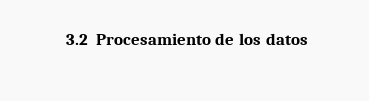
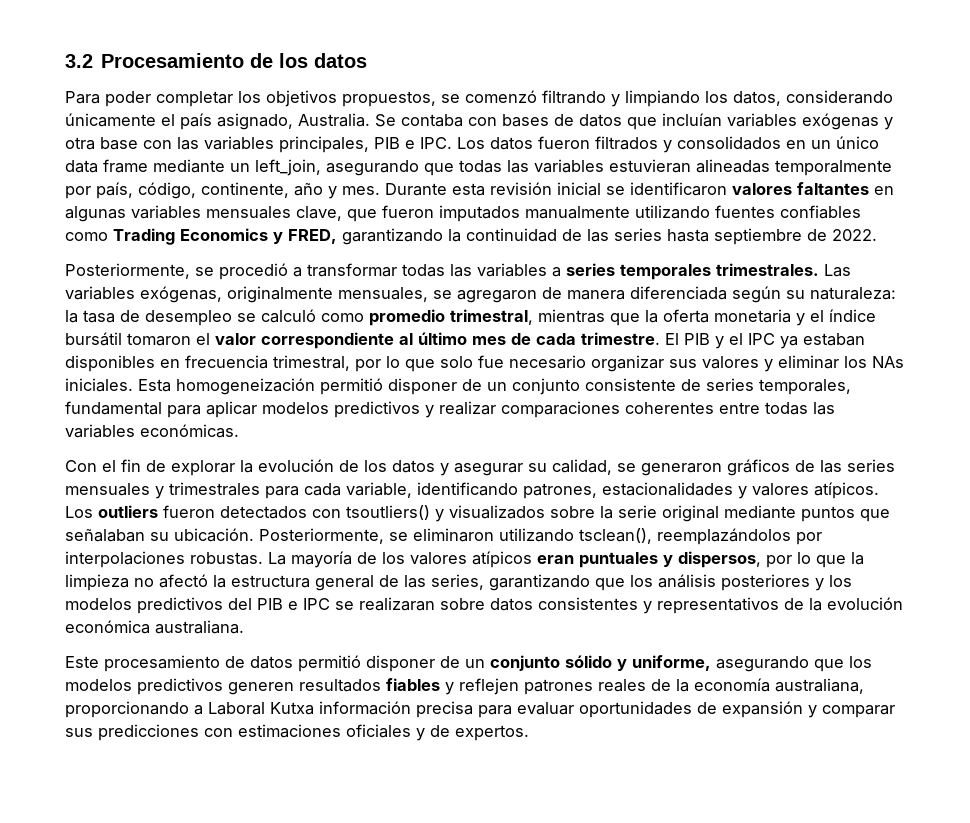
+ Para poder completar los objetivos propuestos, se comenzó filtrando y limpiando los datos, considerando únicamente el país asignado, Australia. Se contaba con bases de datos que incluían variables exógenas y otra base con las variables principales, PIB e IPC. Los datos fueron filtrados y consolidados en un único data frame mediante un left_join, asegurando que todas las variables estuvieran alineadas temporalmente por país, código, continente, año y mes. Durante esta revisión inicial se identificaron valores faltantes en algunas variables mensuales clave, que fueron imputados manualmente utilizando fuentes confiables como Trading Economics y FRED, garantizando la continuidad de las series hasta septiembre de 2022.
+ Posteriormente, se procedió a transformar todas las variables a series temporales trimestrales. Las variables exógenas, originalmente mensuales, se agregaron de manera diferenciada según su naturaleza: la tasa de desempleo se calculó como promedio trimestral, mientras que la oferta monetaria y el índice bursátil tomaron el valor correspondiente al último mes de cada trimestre. El PIB y el IPC ya estaban disponibles en frecuencia trimestral, por lo que solo fue necesario organizar sus valores y eliminar los NAs iniciales. Esta homogeneización permitió disponer de un conjunto consistente de series temporales, fundamental para aplicar modelos predictivos y realizar comparaciones coherentes entre todas las variables económicas.
+ Con el fin de explorar la evolución de los datos y asegurar su calidad, se generaron gráficos de las series mensuales y trimestrales para cada variable, identificando patrones, estacionalidades y valores atípicos. Los outliers fueron detectados con tsoutliers() y visualizados sobre la serie original mediante puntos que señalaban su ubicación. Posteriormente, se eliminaron utilizando tsclean(), reemplazándolos por interpolaciones robustas. La mayoría de los valores atípicos eran puntuales y dispersos, por lo que la limpieza no afectó la estructura general de las series, garantizando que los análisis posteriores y los modelos predictivos del PIB e IPC se realizaran sobre datos consistentes y representativos de la evolución económica australiana.
+ Este procesamiento de datos permitió disponer de un conjunto sólido y uniforme, asegurando que los modelos predictivos generen resultados fiables y reflejen patrones reales de la economía australiana, proporcionando a Laboral Kutxa información precisa para evaluar oportunidades de expansión y comparar sus predicciones con estimaciones oficiales y de expertos.

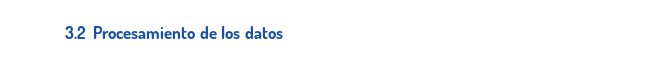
- Para poder completar los objetivos propuestos, se comenzó filtrando y limpiando los datos, considerando únicamente el país asignado, Australia. Se contaba con bases de datos que incluían variables exógenas y otra base con las variables principales, PIB e IPC. Los datos fueron filtrados y consolidados en un único data frame mediante un left_join, asegurando que todas las variables estuvieran alineadas temporalmente por país, código, continente, año y mes. Durante esta revisión inicial se identificaron valores faltantes en algunas variables mensuales clave, que fueron imputados manualmente utilizando fuentes confiables como Trading Economics y FRED, garantizando la continuidad de las series hasta septiembre de 2022.
- Posteriormente, se procedió a transformar todas las variables a series temporales trimestrales. Las variables exógenas, originalmente mensuales, se agregaron de manera diferenciada según su naturaleza: la tasa de desempleo se calculó como promedio trimestral, mientras que la oferta monetaria y el índice bursátil tomaron el valor correspondiente al último mes de cada trimestre. El PIB y el IPC ya estaban disponibles en frecuencia trimestral, por lo que solo fue necesario organizar sus valores y eliminar los NAs iniciales. Esta homogeneización permitió disponer de un conjunto consistente de series temporales, fundamental para aplicar modelos predictivos y realizar comparaciones coherentes entre todas las variables económicas.
- Con el fin de explorar la evolución de los datos y asegurar su calidad, se generaron gráficos de las series mensuales y trimestrales para cada variable, identificando patrones, estacionalidades y valores atípicos. Los outliers fueron detectados con tsoutliers() y visualizados sobre la serie original mediante puntos que señalaban su ubicación. Posteriormente, se eliminaron utilizando tsclean(), reemplazándolos por interpolaciones robustas. La mayoría de los valores atípicos eran puntuales y dispersos, por lo que la limpieza no afectó la estructura general de las series, garantizando que los análisis posteriores y los modelos predictivos del PIB e IPC se realizaran sobre datos consistentes y representativos de la evolución económica australiana.
- Este procesamiento de datos permitió disponer de un conjunto sólido y uniforme, asegurando que los modelos predictivos generen resultados fiables y reflejen patrones reales de la economía australiana, proporcionando a Laboral Kutxa información precisa para evaluar oportunidades de expansión y comparar sus predicciones con estimaciones oficiales y de expertos.

